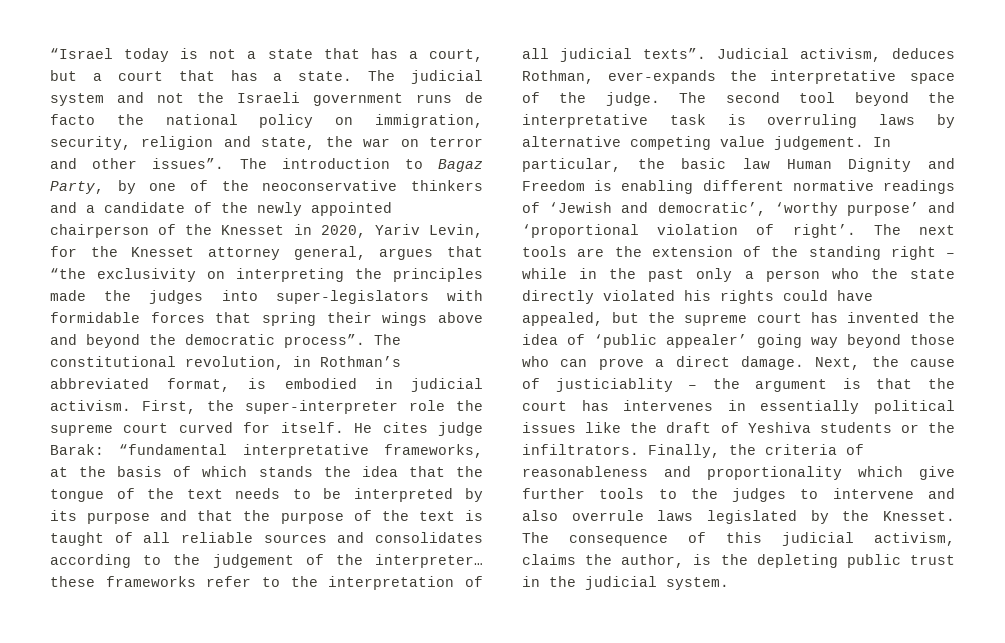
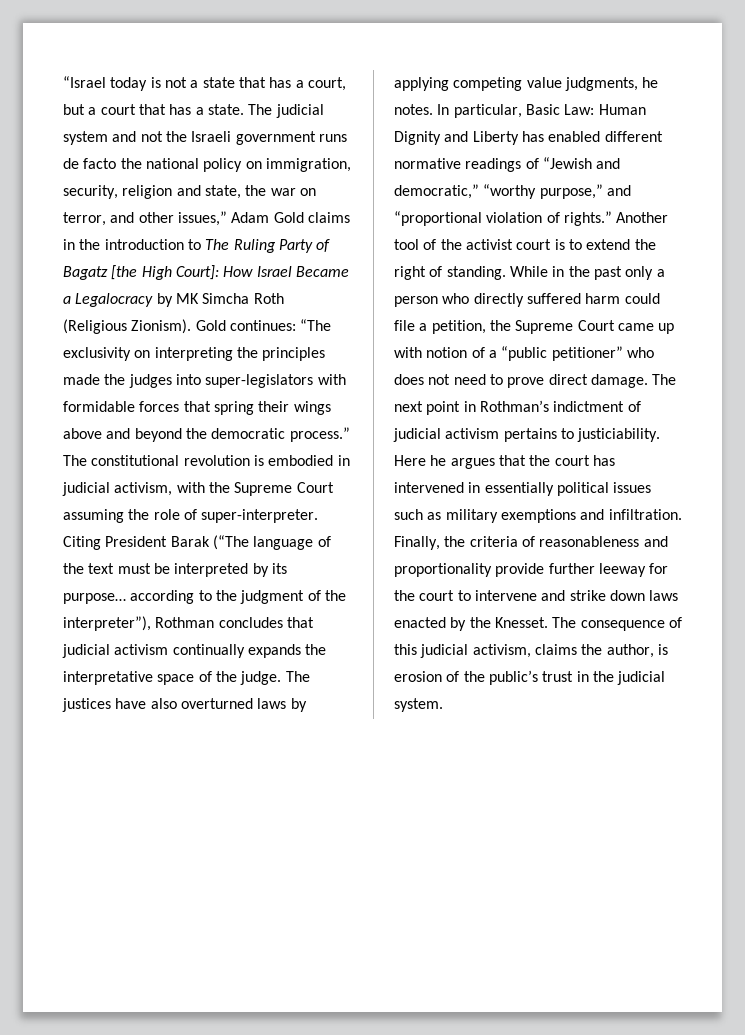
- The judicial system and not the Israeli government runs de facto the national policy on immigration, security, religion and state, the war on terror and other issues”. The introduction to Bagaz Party, by one of the neoconservative thinkers and a candidate of the newly appointed chairperson of the Knesset in 2020, Yariv Levin, for the Knesset attorney general, argues that “the exclusivity on interpreting the principles made the judges into super-legislators with formidable forces that spring their wings above and beyond the democratic process”.
+ The judicial system and not the Israeli government runs de facto the national policy on immigration, security, religion and state, the war on terror, and other issues,” Adam Gold claims in the introduction to The Ruling Party of Bagatz [the High Court]: How Israel Became a Legalocracy by MK Simcha Roth (Religious Zionism). Gold continues: “The exclusivity on interpreting the principles made the judges into super-legislators with formidable forces that spring their wings above and beyond the democratic process.”
- The constitutional revolution, in Rothman’s abbreviated format, is embodied in judicial activism. First, the super-interpreter role the supreme court curved for itself. He cites judge Barak: “fundamental interpretative frameworks, at the basis of which stands the idea that the tongue of the text needs to be interpreted by its purpose and that the purpose of the text is taught of all reliable sources and consolidates according to the judgement of the interpreter… these frameworks refer to the interpretation of all judicial texts”. Judicial activism, deduces Rothman, ever-expands the interpretative space of the judge.
+ The constitutional revolution is embodied in judicial activism, with the Supreme Court assuming the role of super-interpreter. Citing President Barak (“The language of the text must be interpreted by its purpose… according to the judgment of the interpreter”), Rothman concludes that judicial activism continually expands the interpretative space of the judge.
- The second tool beyond the interpretative task is overruling laws by alternative competing value judgement. In particular, the basic law Human Dignity and Freedom is enabling different normative readings of ‘Jewish and democratic’, ‘worthy purpose’ and ‘proportional violation of right’. The next tools are the extension of the standing right – while in the past only a person who the state directly violated his rights could have appealed, but the supreme court has invented the idea of ‘public appealer’ going way beyond those who can prove a direct damage. Next, the cause of justiciablity – the argument is that the court has intervenes in essentially political issues like the draft of Yeshiva students or the infiltrators.
+ The justices have also overturned laws by applying competing value judgments, he notes. In particular, Basic Law: Human Dignity and Liberty has enabled different normative readings of “Jewish and democratic,” “worthy purpose,” and “proportional violation of rights.” Another tool of the activist court is to extend the right of standing. While in the past only a person who directly suffered harm could file a petition, the Supreme Court came up with notion of a “public petitioner” who does not need to prove direct damage. The next point in Rothman’s indictment of judicial activism pertains to justiciability. Here he argues that the court has intervened in essentially political issues such as military exemptions and infiltration.
- Finally, the criteria of reasonableness and proportionality which give further tools to the judges to intervene and also overrule laws legislated by the Knesset.
+ Finally, the criteria of reasonableness and proportionality provide further leeway for the court to intervene and strike down laws enacted by the Knesset.
- The consequence of this judicial activism, claims the author, is the depleting public trust in the judicial system.
+ The consequence of this judicial activism, claims the author, is erosion of the public’s trust in the judicial system.

